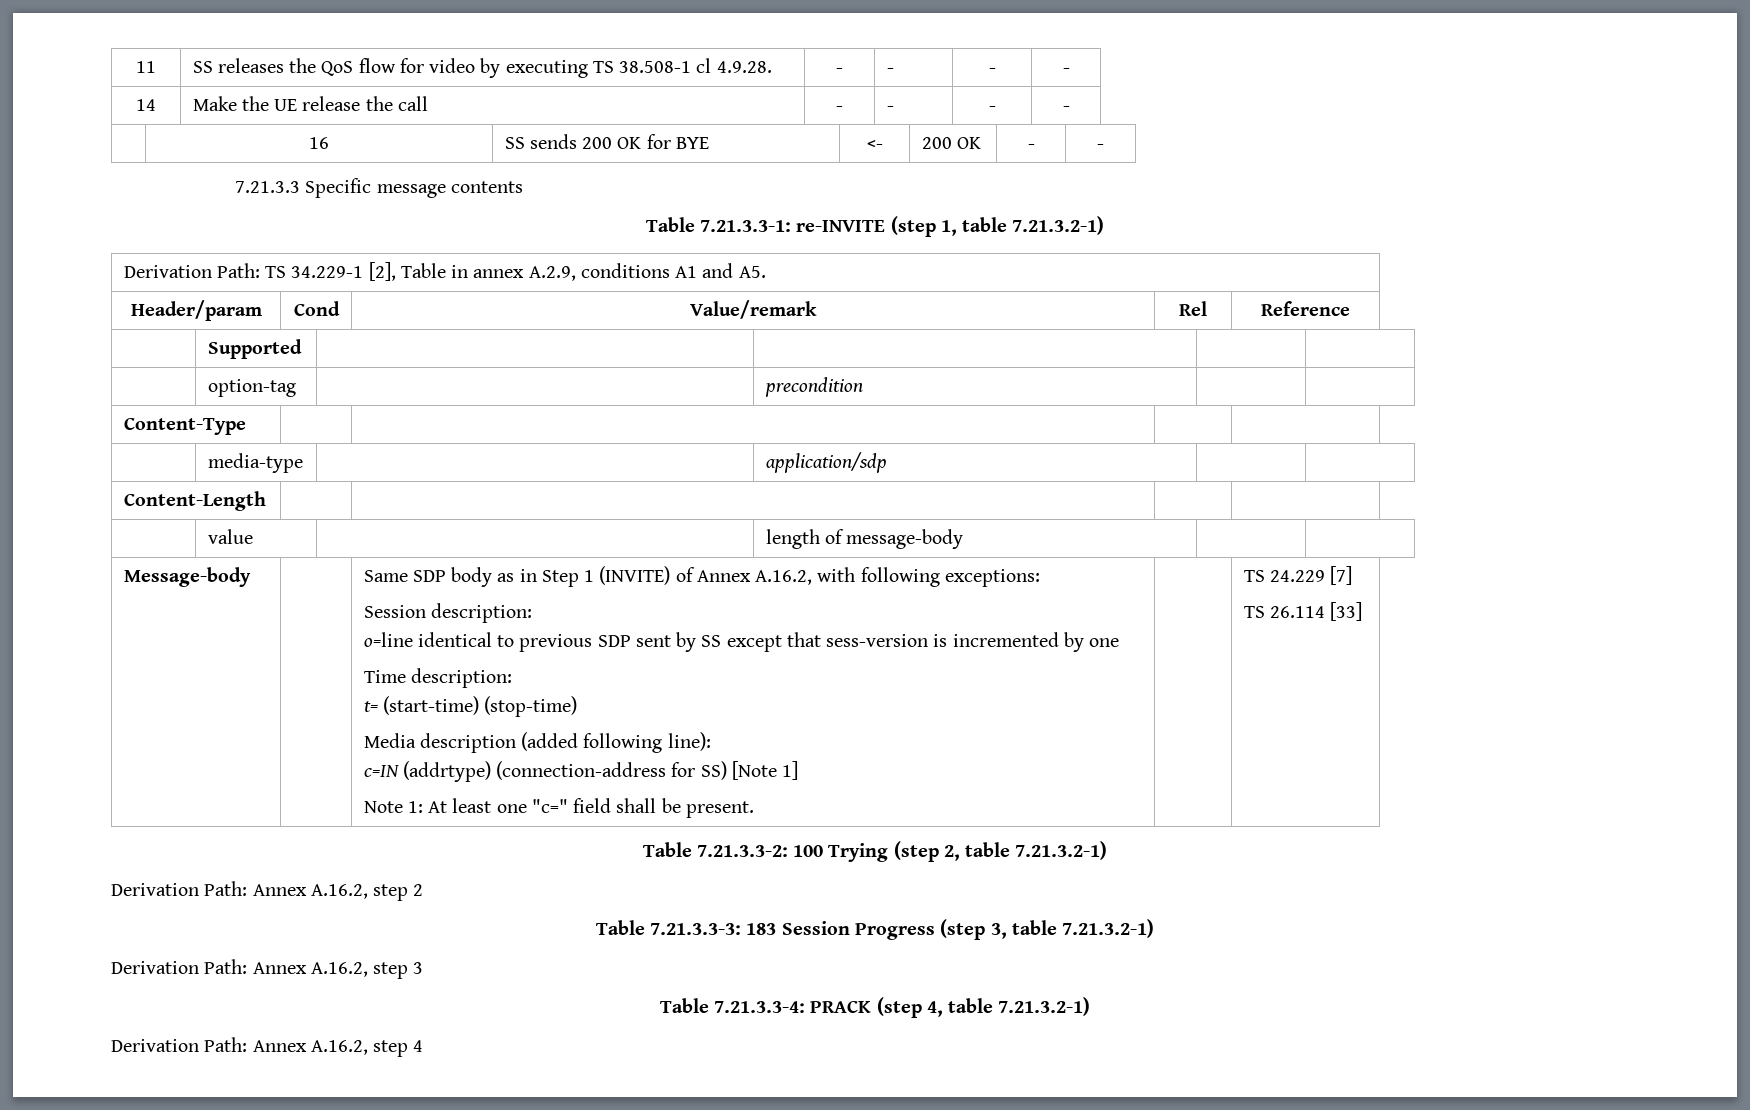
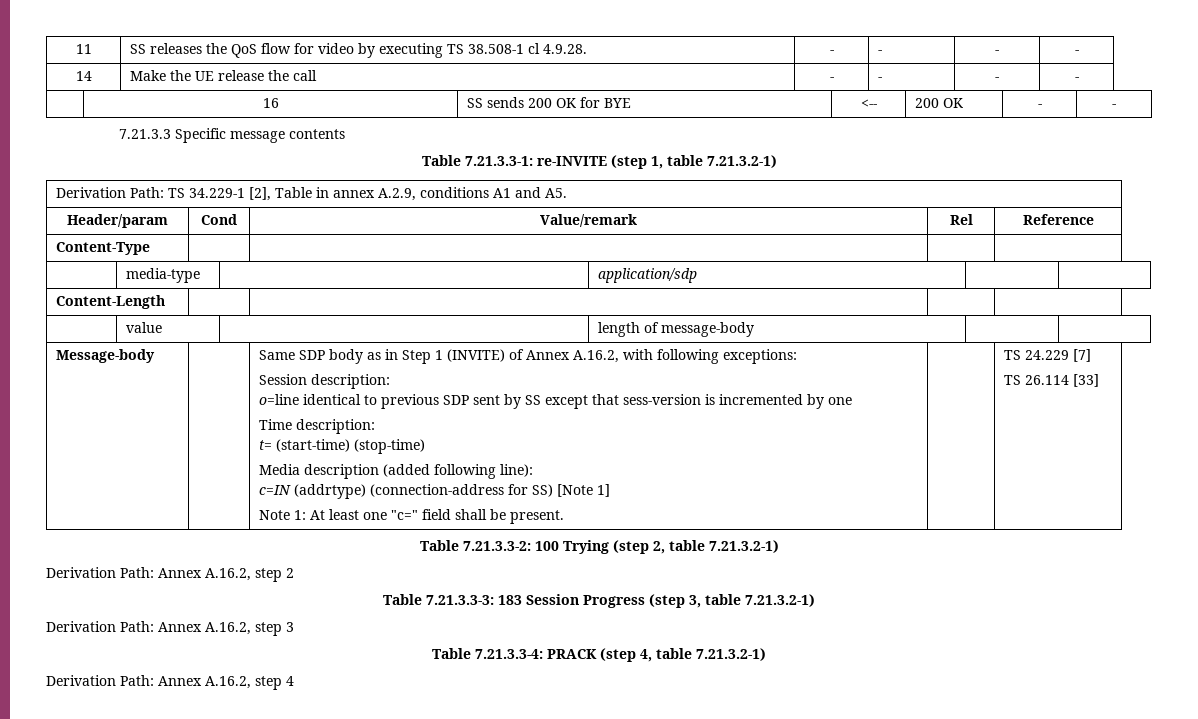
- | 16 | SS sends 200 OK for BYE | <- | 200 OK | - | -
+ | 16 | SS sends 200 OK for BYE | <-- | 200 OK | - | -
- | Supported | | | |
- | option-tag | | precondition | |

